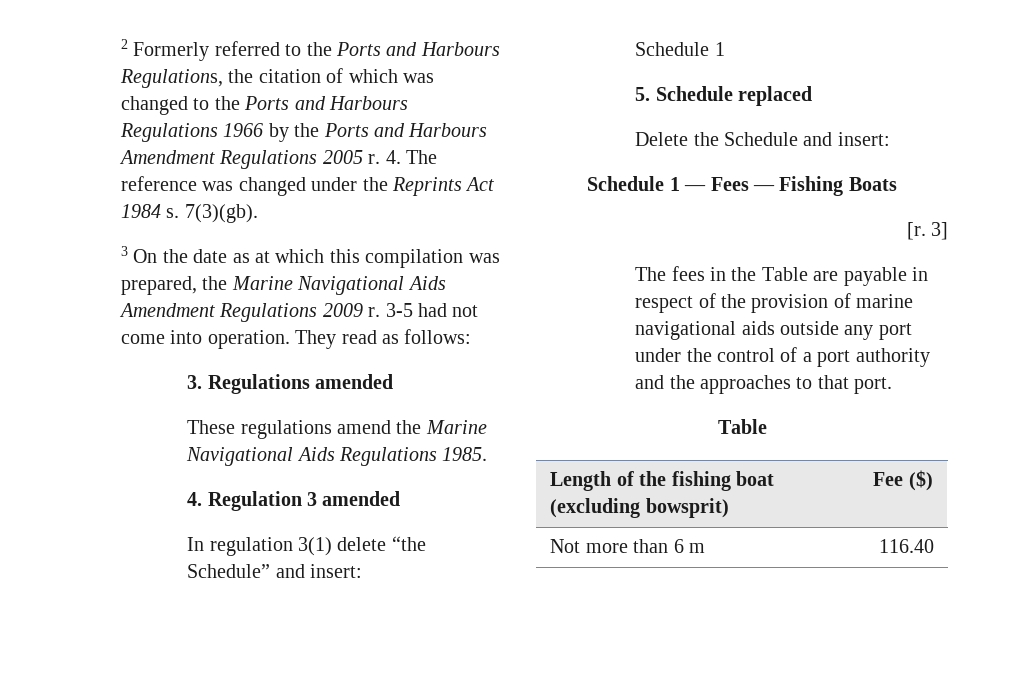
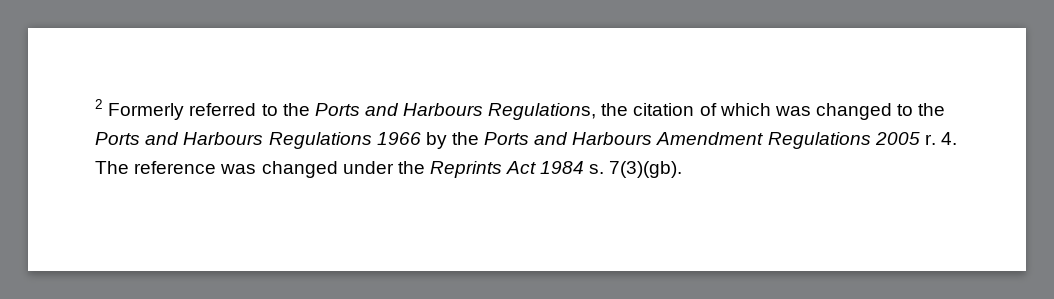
- 3 On the date as at which this compilation was prepared, the Marine Navigational Aids Amendment Regulations 2009 r. 3-5 had not come into operation. They read as follows:
- 3. Regulations amended
- These regulations amend the Marine Navigational Aids Regulations 1985.
- 4. Regulation 3 amended
- In regulation 3(1) delete “the Schedule” and insert:
- Schedule 1
- 5. Schedule replaced
- Delete the Schedule and insert:
- Schedule 1 — Fees — Fishing Boats
- [r. 3]
- The fees in the Table are payable in respect of the provision of marine navigational aids outside any port under the control of a port authority and the approaches to that port.
- Table
- Length of the fishing boat (excluding bowsprit) | Fee ($)
- Not more than 6 m | 116.40

